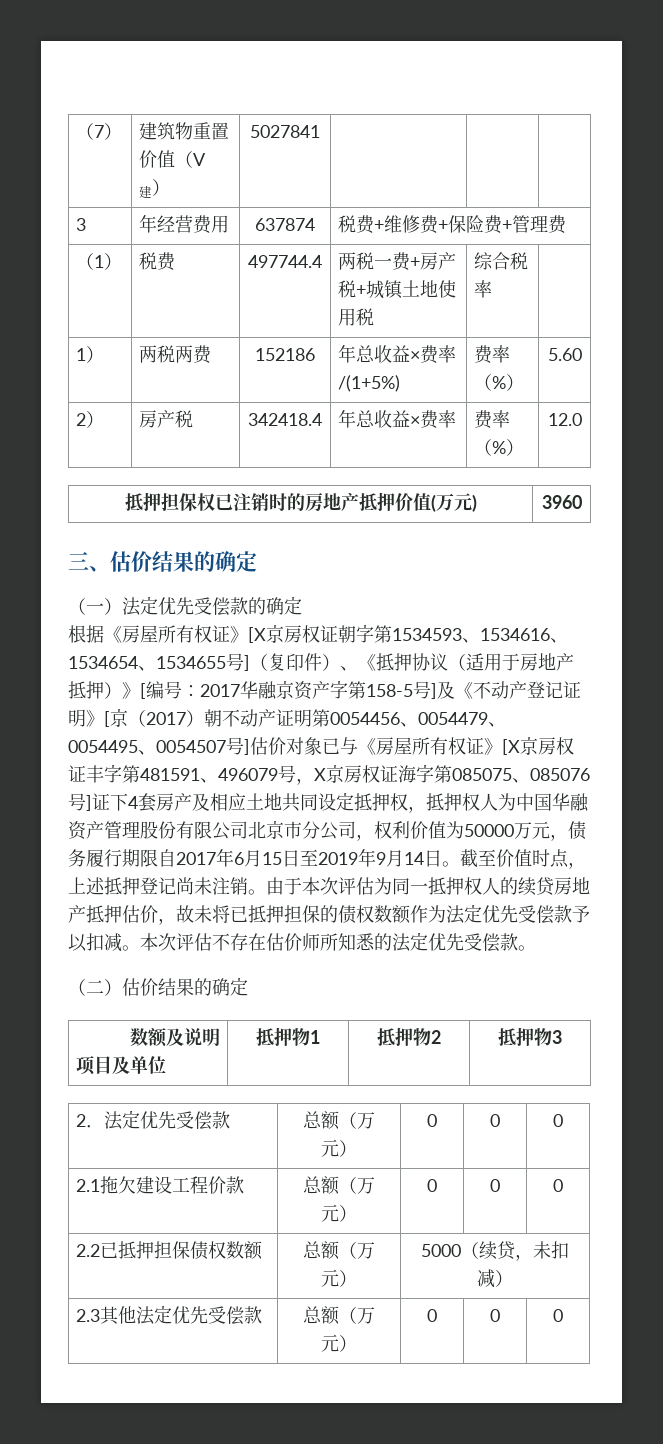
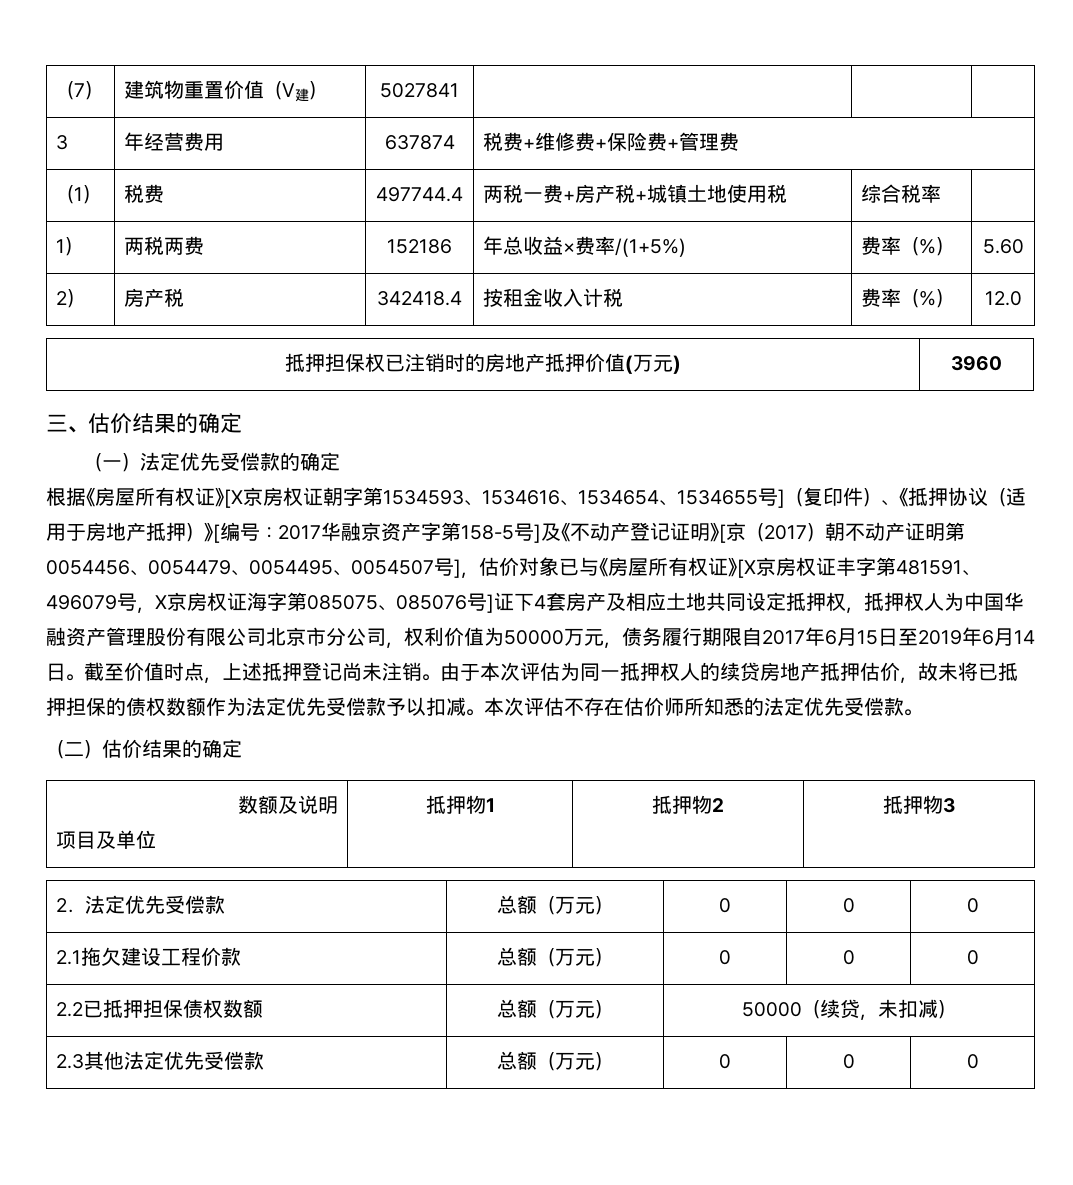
- 2） | 房产税 | 342418.4 | 年总收益×费率 | 费率（%） | 12.0
+ 2） | 房产税 | 342418.4 | 按租金收入计税 | 费率（%） | 12.0
- 2017华融京资产字第158-5号]及《不动产登记证明》[京（2017）朝不动产证明第0054456、0054479、0054495、0054507号]估价对象已与《房屋所有权证》[X京房权证丰字第481591、496079号，X京房权证海字第085075、085076号]证下4套房产及相应土地共同设定抵押权，抵押权人为中国华融资产管理股份有限公司北京市分公司，权利价值为50000万元，债务履行期限自2017年6月15日至2019年9月14日。
+ 2017华融京资产字第158-5号]及《不动产登记证明》[京（2017）朝不动产证明第0054456、0054479、0054495、0054507号]，估价对象已与《房屋所有权证》[X京房权证丰字第481591、496079号，X京房权证海字第085075、085076号]证下4套房产及相应土地共同设定抵押权，抵押权人为中国华融资产管理股份有限公司北京市分公司，权利价值为50000万元，债务履行期限自2017年6月15日至2019年6月14日。
- 2.2已抵押担保债权数额 | 总额（万元） | 5000（续贷，未扣减）
+ 2.2已抵押担保债权数额 | 总额（万元） | 50000（续贷，未扣减）

